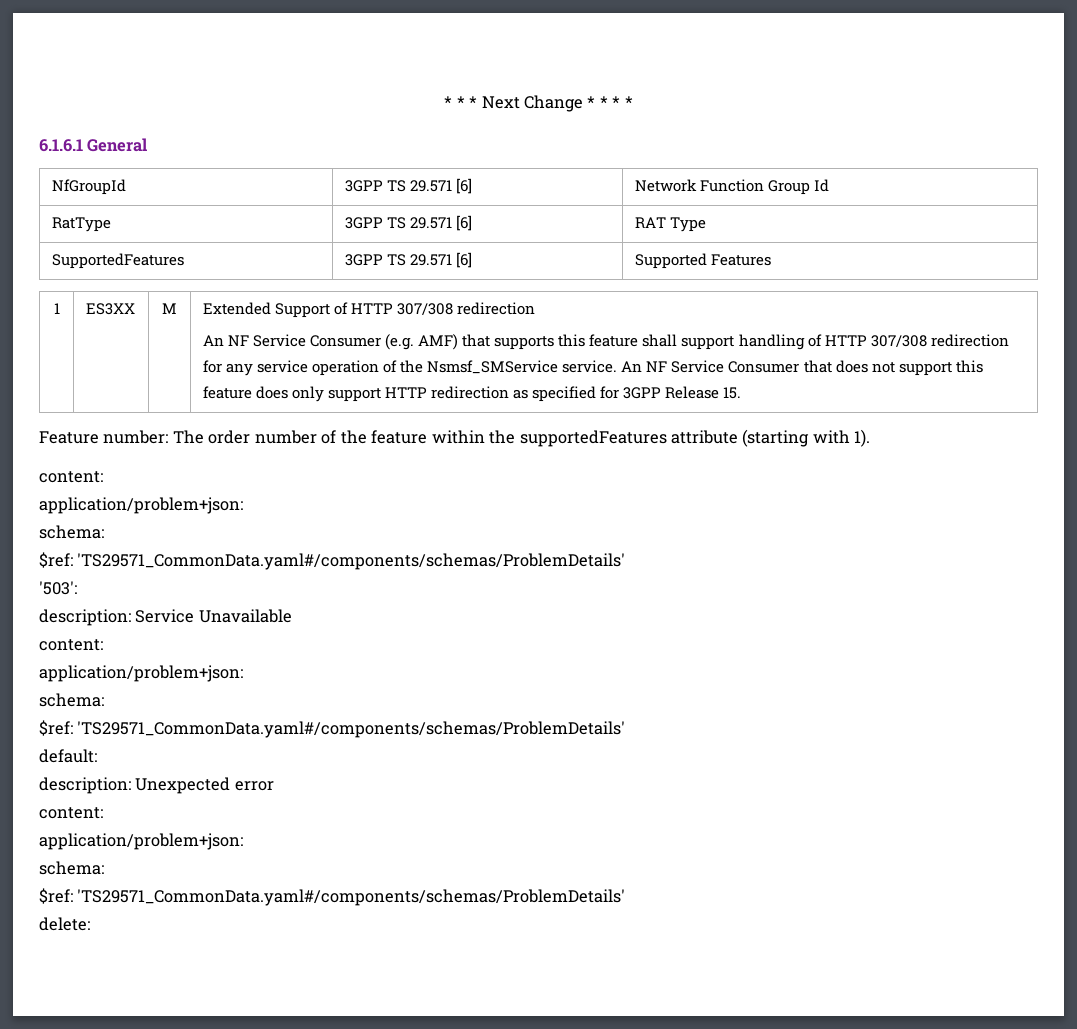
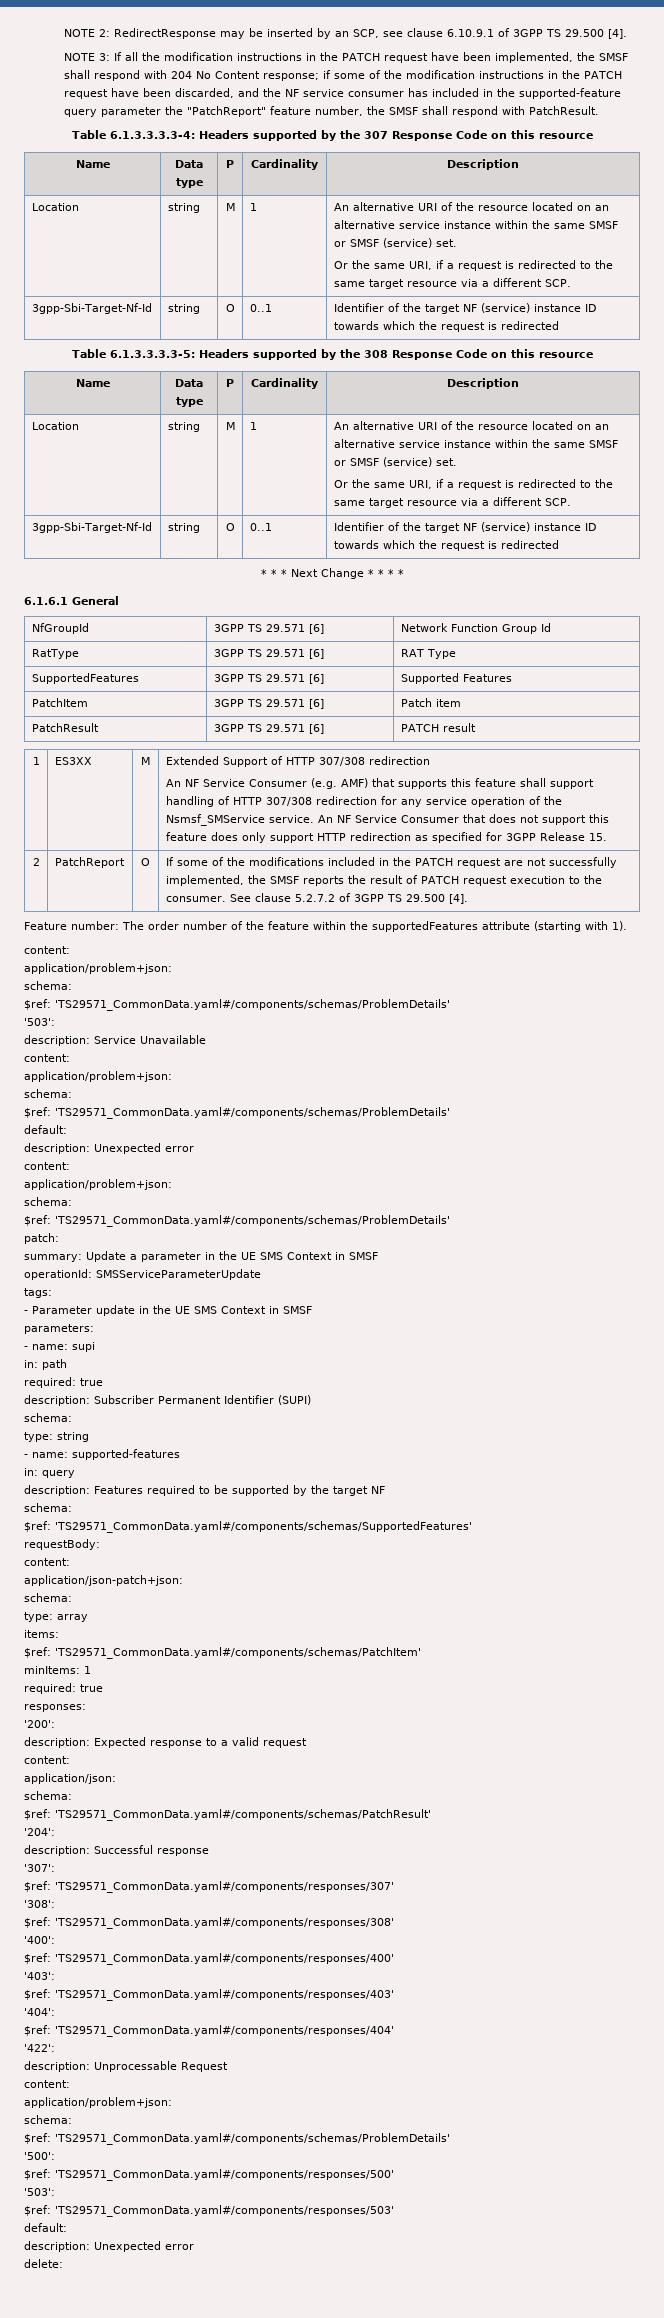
+ NOTE 2: RedirectResponse may be inserted by an SCP, see clause 6.10.9.1 of 3GPP TS 29.500 [4].
+ NOTE 3: If all the modification instructions in the PATCH request have been implemented, the SMSF shall respond with 204 No Content response; if some of the modification instructions in the PATCH request have been discarded, and the NF service consumer has included in the supported-feature query parameter the "PatchReport" feature number, the SMSF shall respond with PatchResult.
+ Table 6.1.3.3.3.3-4: Headers supported by the 307 Response Code on this resource
+ Name | Data type | P | Cardinality | Description
+ Location | string | M | 1 | An alternative URI of the resource located on an alternative service instance within the same SMSF or SMSF (service) set.
+ Or the same URI, if a request is redirected to the same target resource via a different SCP.
+ 3gpp-Sbi-Target-Nf-Id | string | O | 0..1 | Identifier of the target NF (service) instance ID towards which the request is redirected
+ Table 6.1.3.3.3.3-5: Headers supported by the 308 Response Code on this resource
+ Name | Data type | P | Cardinality | Description
+ Location | string | M | 1 | An alternative URI of the resource located on an alternative service instance within the same SMSF or SMSF (service) set.
+ Or the same URI, if a request is redirected to the same target resource via a different SCP.
+ 3gpp-Sbi-Target-Nf-Id | string | O | 0..1 | Identifier of the target NF (service) instance ID towards which the request is redirected
+ PatchItem | 3GPP TS 29.571 [6] | Patch item
+ PatchResult | 3GPP TS 29.571 [6] | PATCH result
+ 2 | PatchReport | O | If some of the modifications included in the PATCH request are not successfully implemented, the SMSF reports the result of PATCH request execution to the consumer. See clause 5.2.7.2 of 3GPP TS 29.500 [4].
+ patch:
+ summary: Update a parameter in the UE SMS Context in SMSF
+ operationId: SMSServiceParameterUpdate
+ tags:
+ - Parameter update in the UE SMS Context in SMSF
+ parameters:
+ - name: supi
+ in: path
+ required: true
+ description: Subscriber Permanent Identifier (SUPI)
+ schema:
+ type: string
+ - name: supported-features
+ in: query
+ description: Features required to be supported by the target NF
+ schema:
+ $ref: 'TS29571_CommonData.yaml#/components/schemas/SupportedFeatures'
+ requestBody:
+ content:
+ application/json-patch+json:
+ schema:
+ type: array
+ items:
+ $ref: 'TS29571_CommonData.yaml#/components/schemas/PatchItem'
+ minItems: 1
+ required: true
+ responses:
+ '200':
+ description: Expected response to a valid request
+ content:
+ application/json:
+ schema:
+ $ref: 'TS29571_CommonData.yaml#/components/schemas/PatchResult'
+ '204':
+ description: Successful response
+ '307':
+ $ref: 'TS29571_CommonData.yaml#/components/responses/307'
+ '308':
+ $ref: 'TS29571_CommonData.yaml#/components/responses/308'
+ '400':
+ $ref: 'TS29571_CommonData.yaml#/components/responses/400'
+ '403':
+ $ref: 'TS29571_CommonData.yaml#/components/responses/403'
+ '404':
+ $ref: 'TS29571_CommonData.yaml#/components/responses/404'
+ '422':
+ description: Unprocessable Request
+ content:
+ application/problem+json:
+ schema:
+ $ref: 'TS29571_CommonData.yaml#/components/schemas/ProblemDetails'
+ '500':
+ $ref: 'TS29571_CommonData.yaml#/components/responses/500'
+ '503':
+ $ref: 'TS29571_CommonData.yaml#/components/responses/503'
+ default:
+ description: Unexpected error

